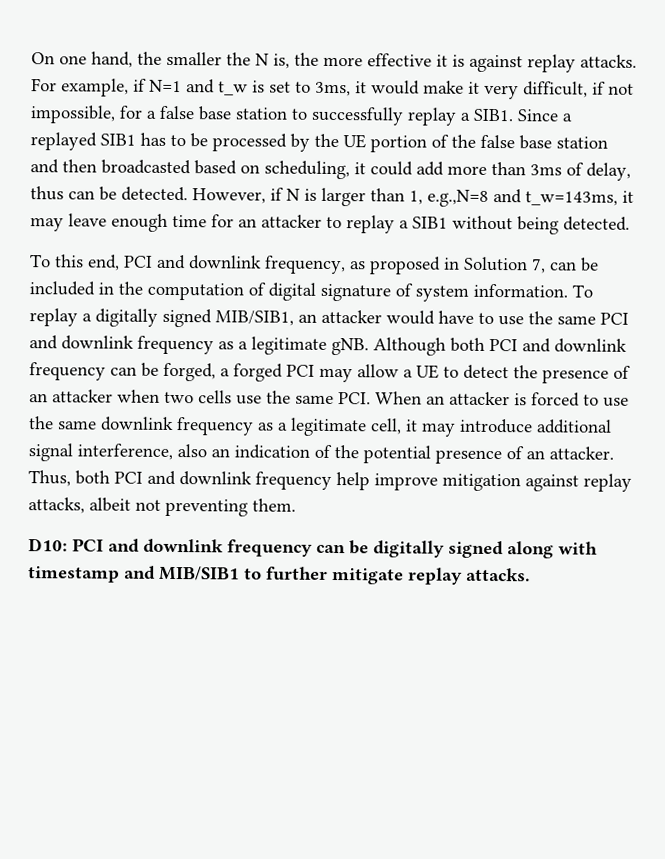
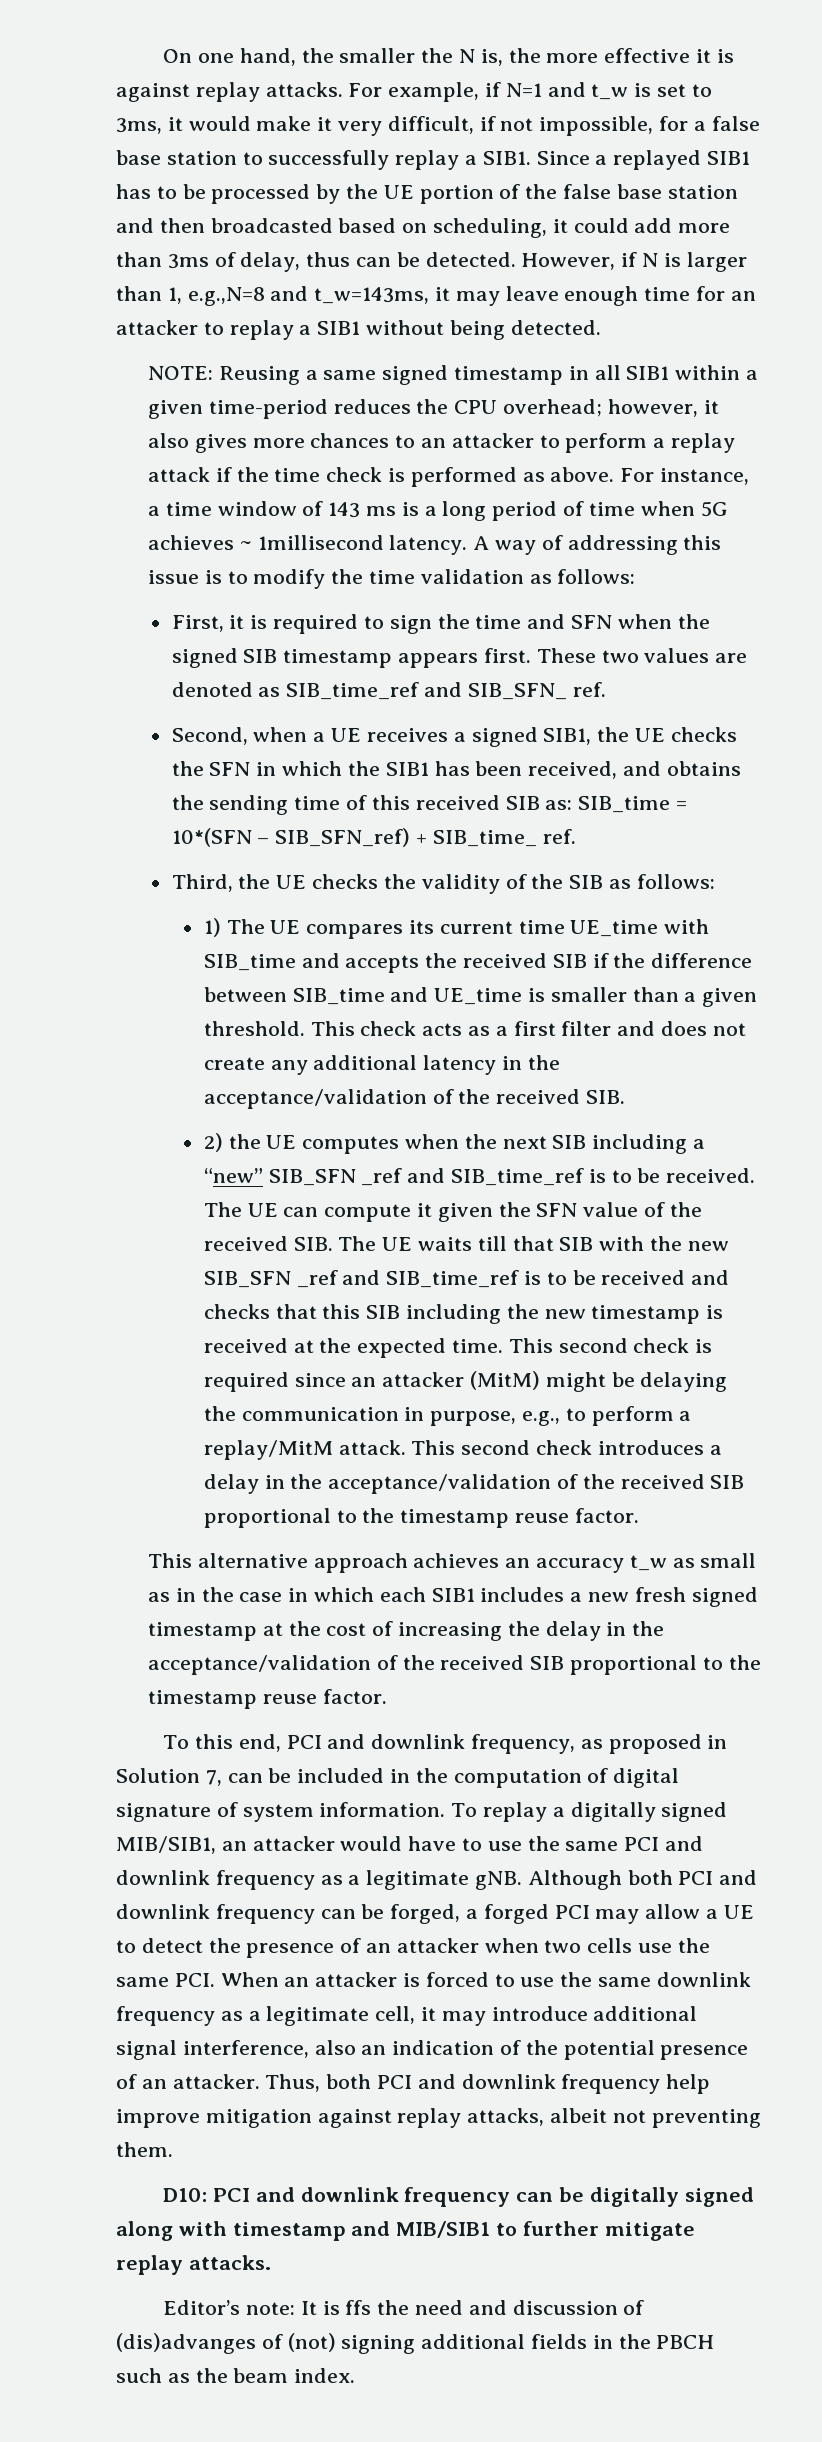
+ NOTE: Reusing a same signed timestamp in all SIB1 within a given time-period reduces the CPU overhead; however, it also gives more chances to an attacker to perform a replay attack if the time check is performed as above. For instance, a time window of 143 ms is a long period of time when 5G achieves ~ 1millisecond latency. A way of addressing this issue is to modify the time validation as follows:
+ First, it is required to sign the time and SFN when the signed SIB timestamp appears first. These two values are denoted as SIB_time_ref and SIB_SFN_ ref.
+ Second, when a UE receives a signed SIB1, the UE checks the SFN in which the SIB1 has been received, and obtains the sending time of this received SIB as: SIB_time = 10*(SFN – SIB_SFN_ref) + SIB_time_ ref.
+ Third, the UE checks the validity of the SIB as follows:
+ 1) The UE compares its current time UE_time with SIB_time and accepts the received SIB if the difference between SIB_time and UE_time is smaller than a given threshold. This check acts as a first filter and does not create any additional latency in the acceptance/validation of the received SIB.
+ 2) the UE computes when the next SIB including a “new” SIB_SFN _ref and SIB_time_ref is to be received. The UE can compute it given the SFN value of the received SIB. The UE waits till that SIB with the new SIB_SFN _ref and SIB_time_ref is to be received and checks that this SIB including the new timestamp is received at the expected time. This second check is required since an attacker (MitM) might be delaying the communication in purpose, e.g., to perform a replay/MitM attack. This second check introduces a delay in the acceptance/validation of the received SIB proportional to the timestamp reuse factor.
+ This alternative approach achieves an accuracy t_w as small as in the case in which each SIB1 includes a new fresh signed timestamp at the cost of increasing the delay in the acceptance/validation of the received SIB proportional to the timestamp reuse factor.
+ Editor’s note: It is ffs the need and discussion of (dis)advanges of (not) signing additional fields in the PBCH such as the beam index.

